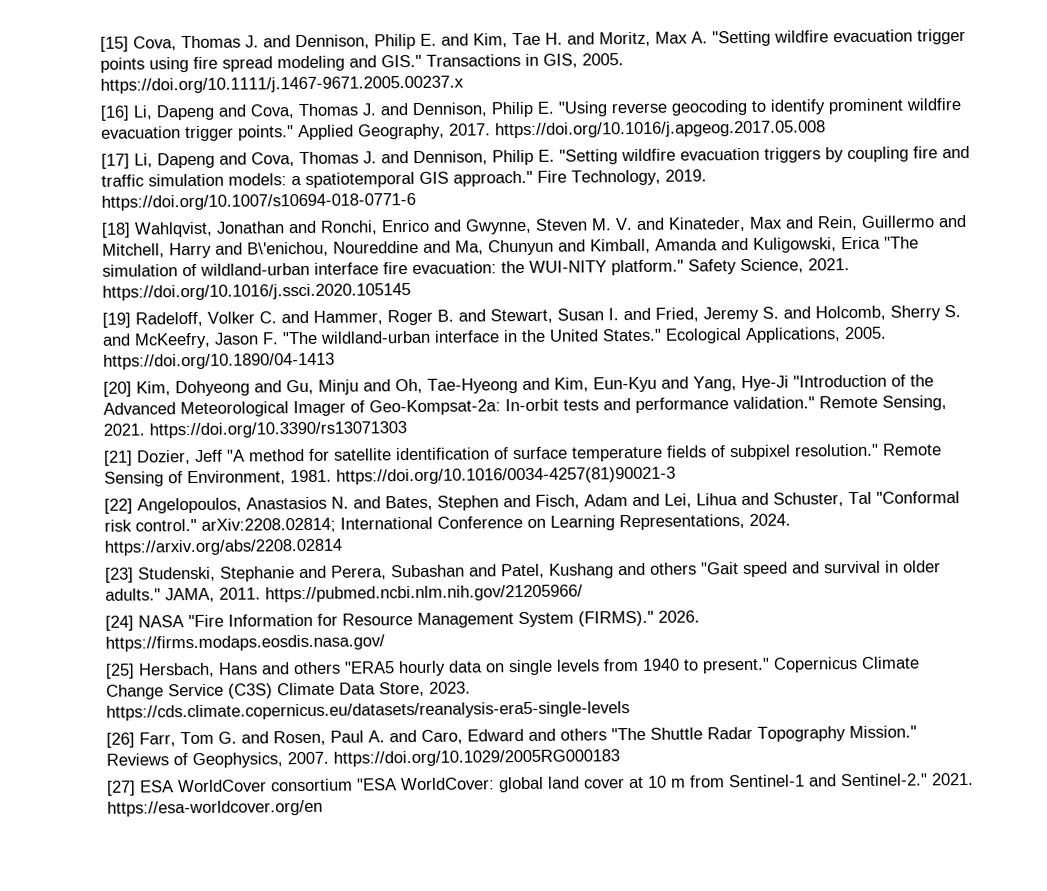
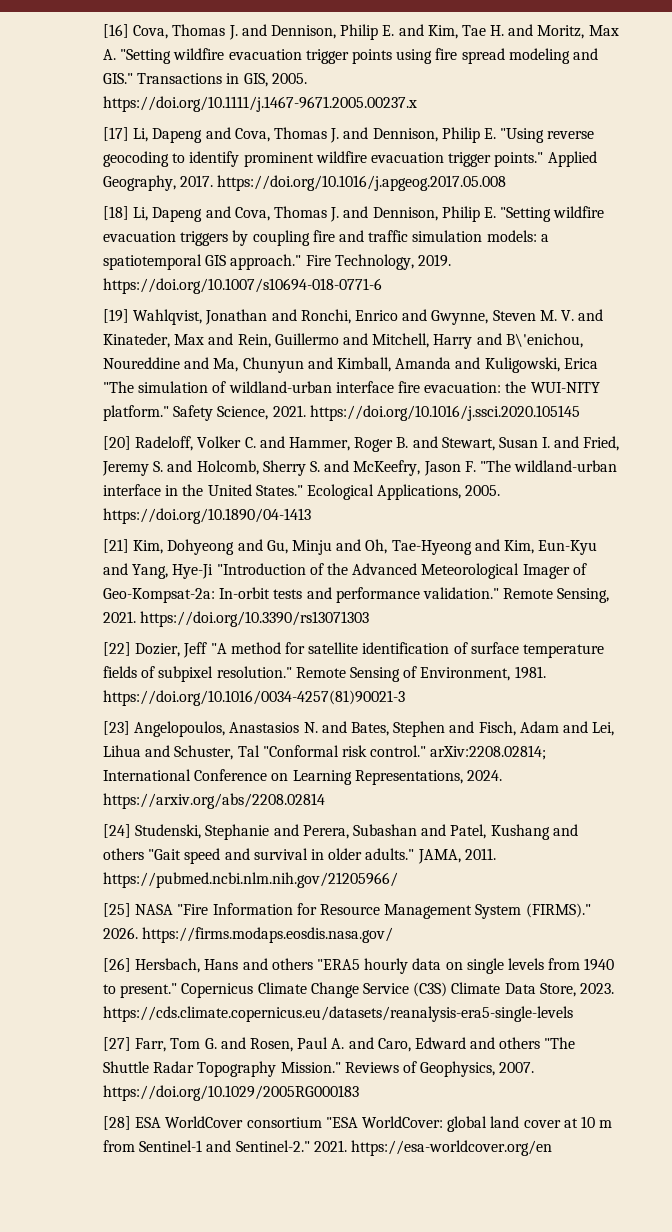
- [15] Cova, Thomas J. and Dennison, Philip E. and Kim, Tae H. and Moritz, Max A. "Setting wildfire evacuation trigger points using fire spread modeling and GIS." Transactions in GIS, 2005. https://doi.org/10.1111/j.1467-9671.2005.00237.x
+ [16] Cova, Thomas J. and Dennison, Philip E. and Kim, Tae H. and Moritz, Max A. "Setting wildfire evacuation trigger points using fire spread modeling and GIS." Transactions in GIS, 2005. https://doi.org/10.1111/j.1467-9671.2005.00237.x
- [16] Li, Dapeng and Cova, Thomas J. and Dennison, Philip E. "Using reverse geocoding to identify prominent wildfire evacuation trigger points."
+ [17] Li, Dapeng and Cova, Thomas J. and Dennison, Philip E. "Using reverse geocoding to identify prominent wildfire evacuation trigger points."
- [17] Li, Dapeng and Cova, Thomas J. and Dennison, Philip E. "Setting wildfire evacuation triggers by coupling fire and traffic simulation models: a spatiotemporal GIS approach."
+ [18] Li, Dapeng and Cova, Thomas J. and Dennison, Philip E. "Setting wildfire evacuation triggers by coupling fire and traffic simulation models: a spatiotemporal GIS approach."
- [18] Wahlqvist, Jonathan and Ronchi, Enrico and Gwynne, Steven M. V. and Kinateder, Max and Rein, Guillermo and Mitchell, Harry and B\'enichou, Noureddine and Ma, Chunyun and Kimball, Amanda and Kuligowski, Erica "The simulation of wildland-urban interface fire evacuation: the WUI-NITY platform."
+ [19] Wahlqvist, Jonathan and Ronchi, Enrico and Gwynne, Steven M. V. and Kinateder, Max and Rein, Guillermo and Mitchell, Harry and B\'enichou, Noureddine and Ma, Chunyun and Kimball, Amanda and Kuligowski, Erica "The simulation of wildland-urban interface fire evacuation: the WUI-NITY platform."
- [19] Radeloff, Volker C. and Hammer, Roger B. and Stewart, Susan I. and Fried, Jeremy S. and Holcomb, Sherry S. and McKeefry, Jason F. "The wildland-urban interface in the United States."
+ [20] Radeloff, Volker C. and Hammer, Roger B. and Stewart, Susan I. and Fried, Jeremy S. and Holcomb, Sherry S. and McKeefry, Jason F. "The wildland-urban interface in the United States."
- [20] Kim, Dohyeong and Gu, Minju and Oh, Tae-Hyeong and Kim, Eun-Kyu and Yang, Hye-Ji "Introduction of the Advanced Meteorological Imager of Geo-Kompsat-2a: In-orbit tests and performance validation."
+ [21] Kim, Dohyeong and Gu, Minju and Oh, Tae-Hyeong and Kim, Eun-Kyu and Yang, Hye-Ji "Introduction of the Advanced Meteorological Imager of Geo-Kompsat-2a: In-orbit tests and performance validation."
- [21] Dozier, Jeff "A method for satellite identification of surface temperature fields of subpixel resolution."
+ [22] Dozier, Jeff "A method for satellite identification of surface temperature fields of subpixel resolution."
- [22] Angelopoulos, Anastasios N. and Bates, Stephen and Fisch, Adam and Lei, Lihua and Schuster, Tal "Conformal risk control." arXiv:2208.02814; International Conference on Learning Representations, 2024. https://arxiv.org/abs/2208.02814
+ [23] Angelopoulos, Anastasios N. and Bates, Stephen and Fisch, Adam and Lei, Lihua and Schuster, Tal "Conformal risk control." arXiv:2208.02814; International Conference on Learning Representations, 2024. https://arxiv.org/abs/2208.02814
- [23] Studenski, Stephanie and Perera, Subashan and Patel, Kushang and others "Gait speed and survival in older adults."
+ [24] Studenski, Stephanie and Perera, Subashan and Patel, Kushang and others "Gait speed and survival in older adults."
- [24] NASA "Fire Information for Resource Management System (FIRMS)."
+ [25] NASA "Fire Information for Resource Management System (FIRMS)."
- [25] Hersbach, Hans and others "ERA5 hourly data on single levels from 1940 to present."
+ [26] Hersbach, Hans and others "ERA5 hourly data on single levels from 1940 to present."
- [26] Farr, Tom G. and Rosen, Paul A. and Caro, Edward and others "The Shuttle Radar Topography Mission."
+ [27] Farr, Tom G. and Rosen, Paul A. and Caro, Edward and others "The Shuttle Radar Topography Mission."
- [27] ESA WorldCover consortium "ESA WorldCover: global land cover at 10 m from Sentinel-1 and Sentinel-2."
+ [28] ESA WorldCover consortium "ESA WorldCover: global land cover at 10 m from Sentinel-1 and Sentinel-2."

